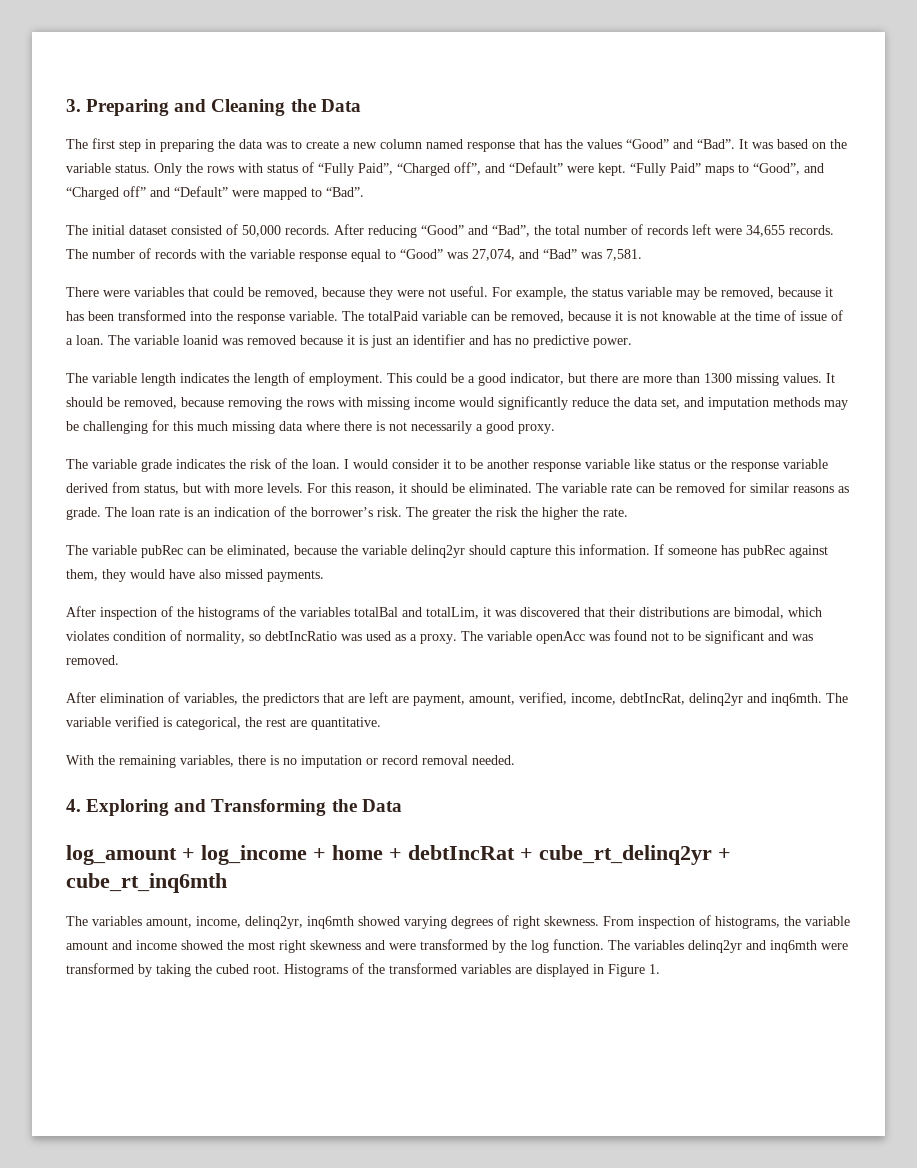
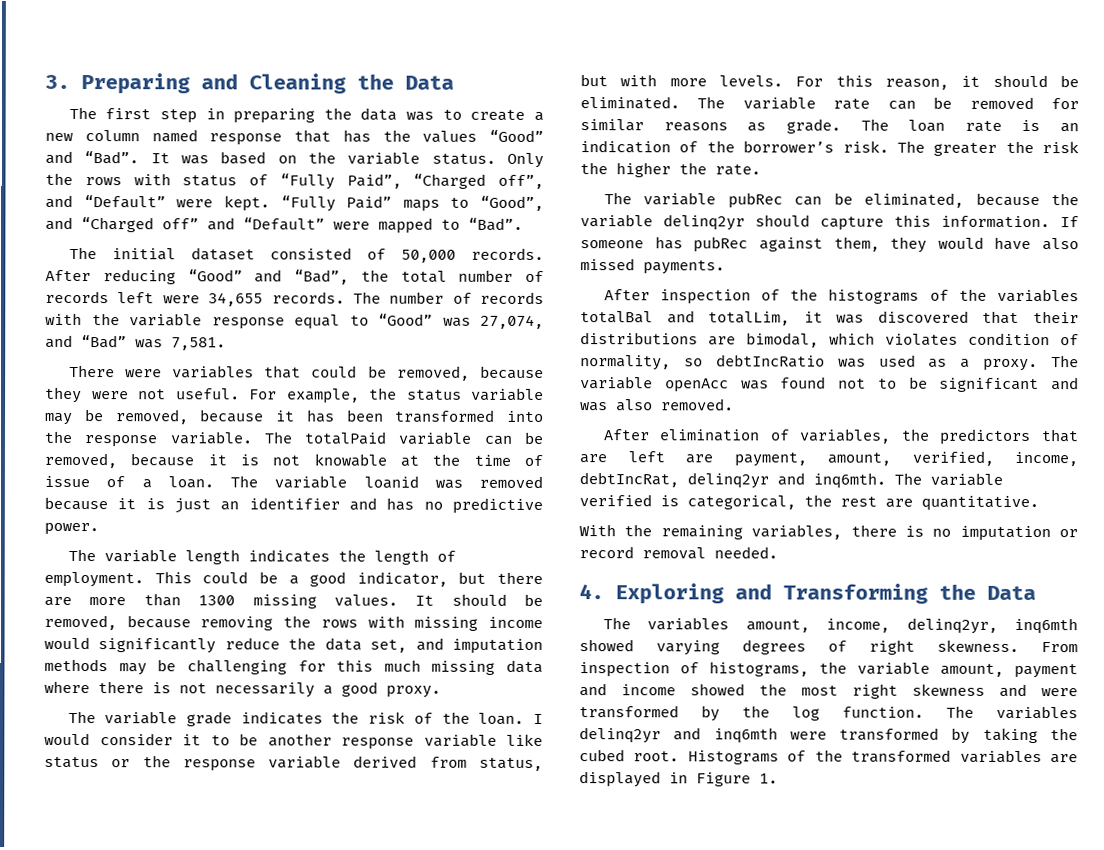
- The variable openAcc was found not to be significant and was removed.
+ The variable openAcc was found not to be significant and was also removed.
- log_amount + log_income + home + debtIncRat + cube_rt_delinq2yr + cube_rt_inq6mth
- From inspection of histograms, the variable amount and income showed the most right skewness and were transformed by the log function.
+ From inspection of histograms, the variable amount, payment and income showed the most right skewness and were transformed by the log function.

